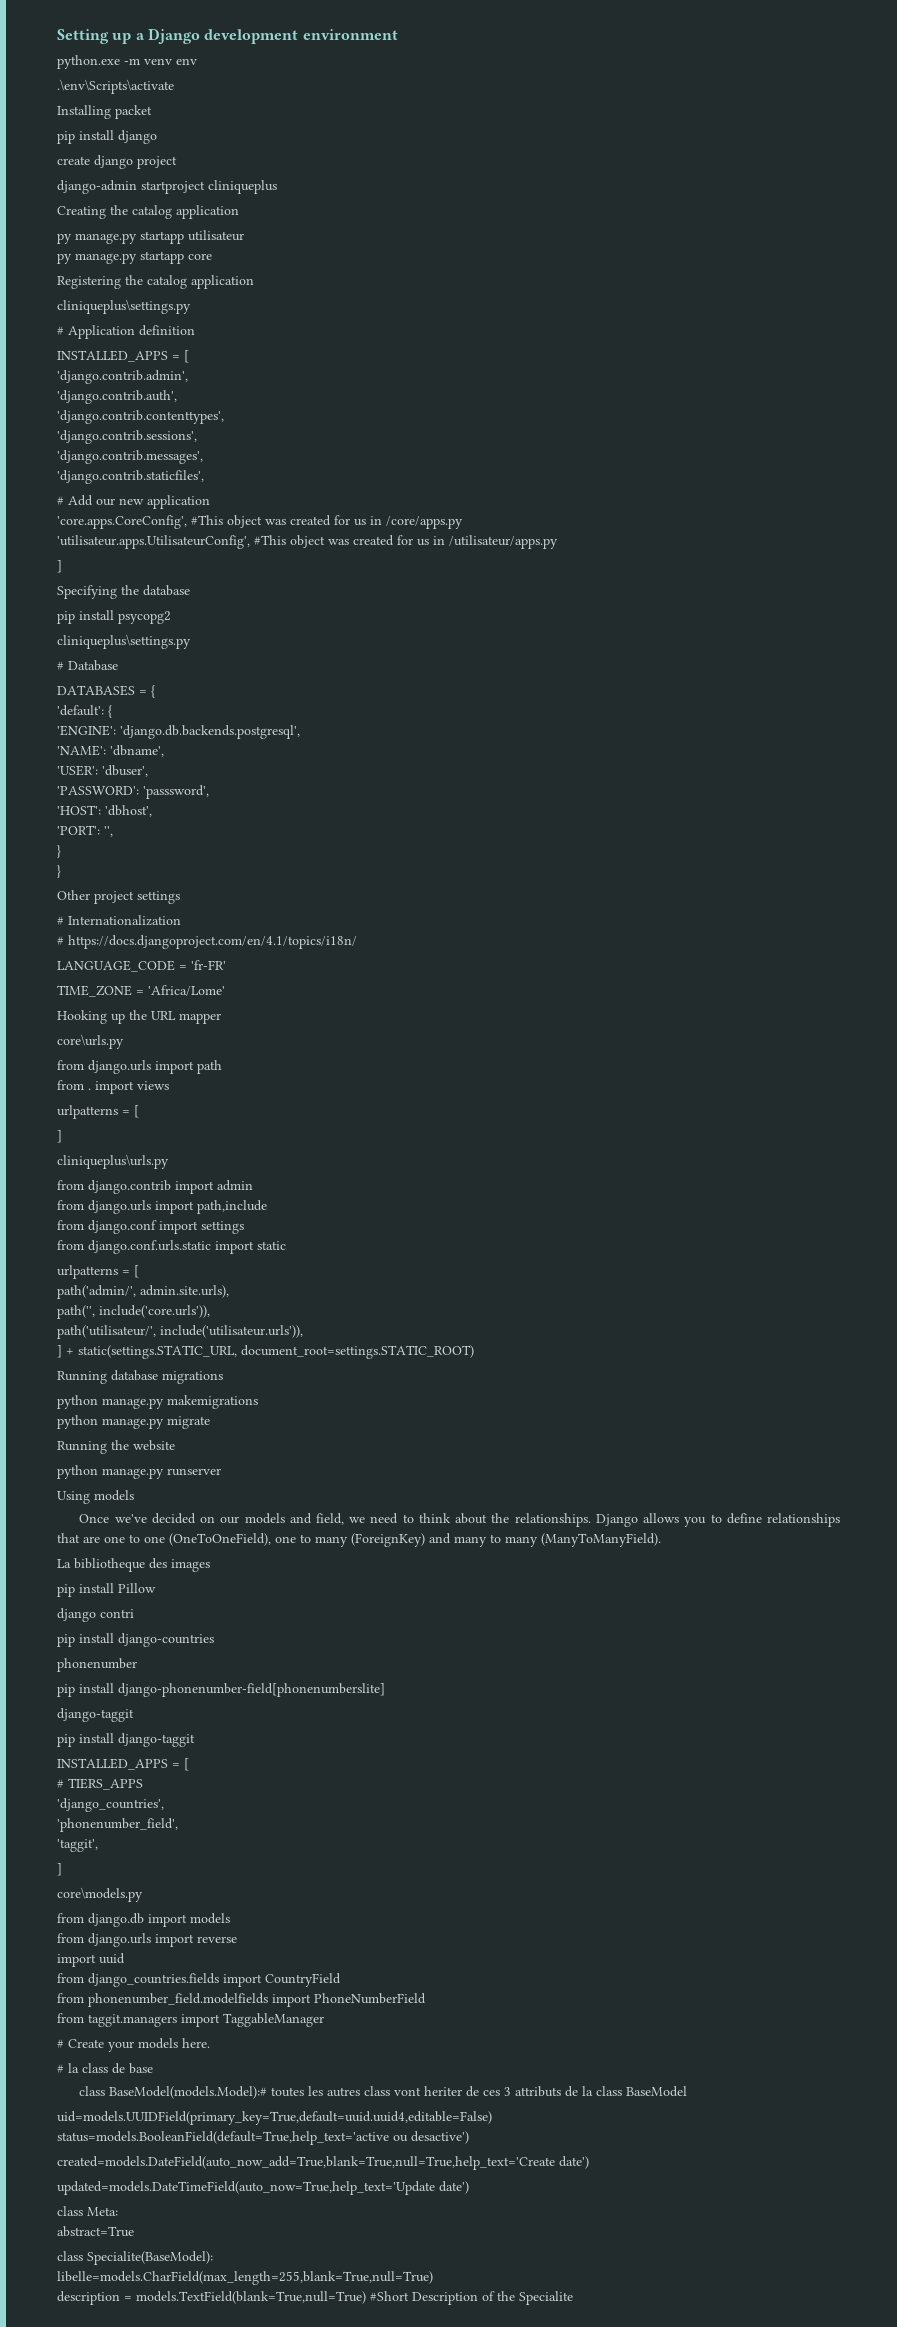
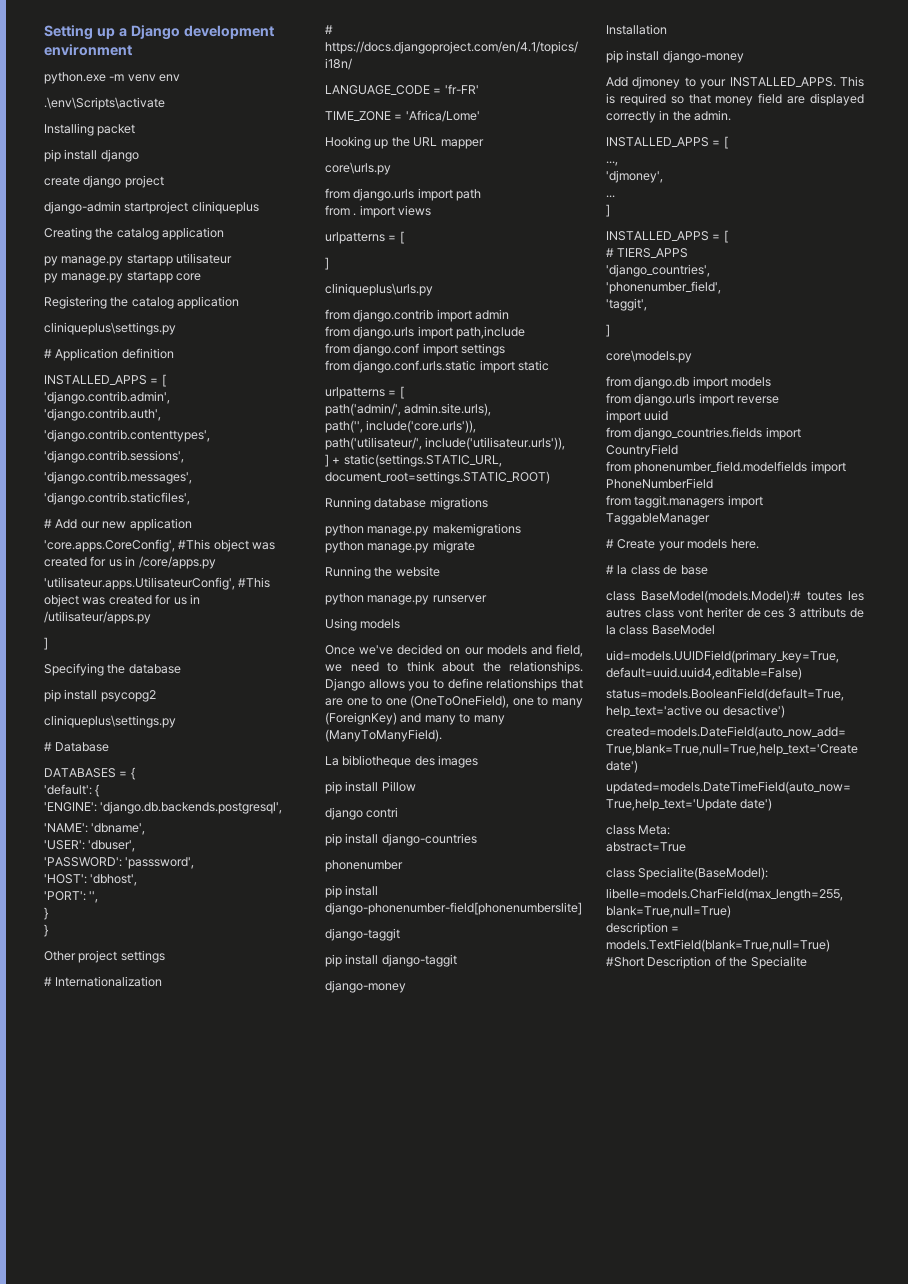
  pip install django-taggit
+ django-money
+ Installation
+ pip install django-money
+ Add djmoney to your INSTALLED_APPS. This is required so that money field are displayed correctly in the admin.
+ INSTALLED_APPS = [
+ ...,
+ 'djmoney',
+ ...
+ ]

